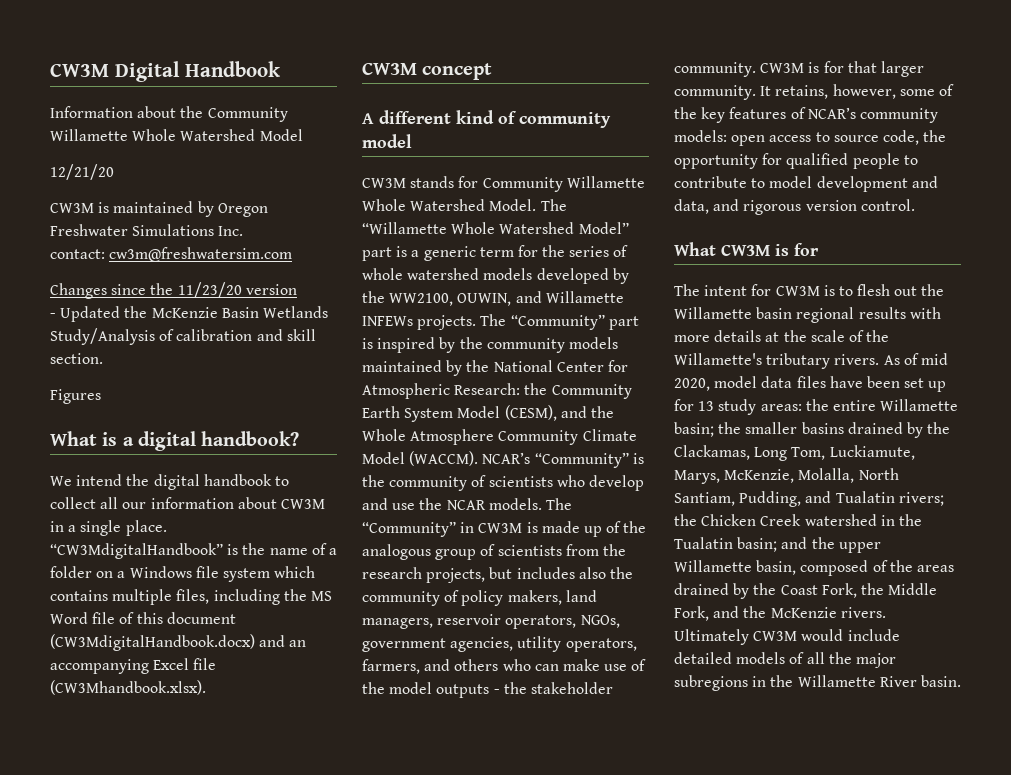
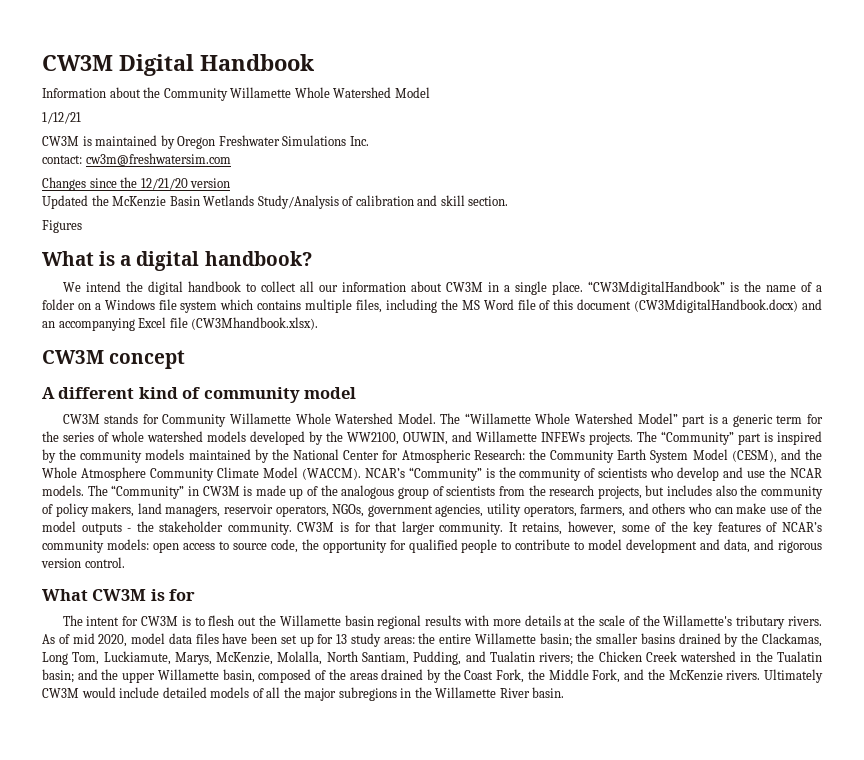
- 12/21/20
+ 1/12/21
- Changes since the 11/23/20 version
+ Changes since the 12/21/20 version
- - Updated the McKenzie Basin Wetlands Study/Analysis of calibration and skill section.
+ Updated the McKenzie Basin Wetlands Study/Analysis of calibration and skill section.

